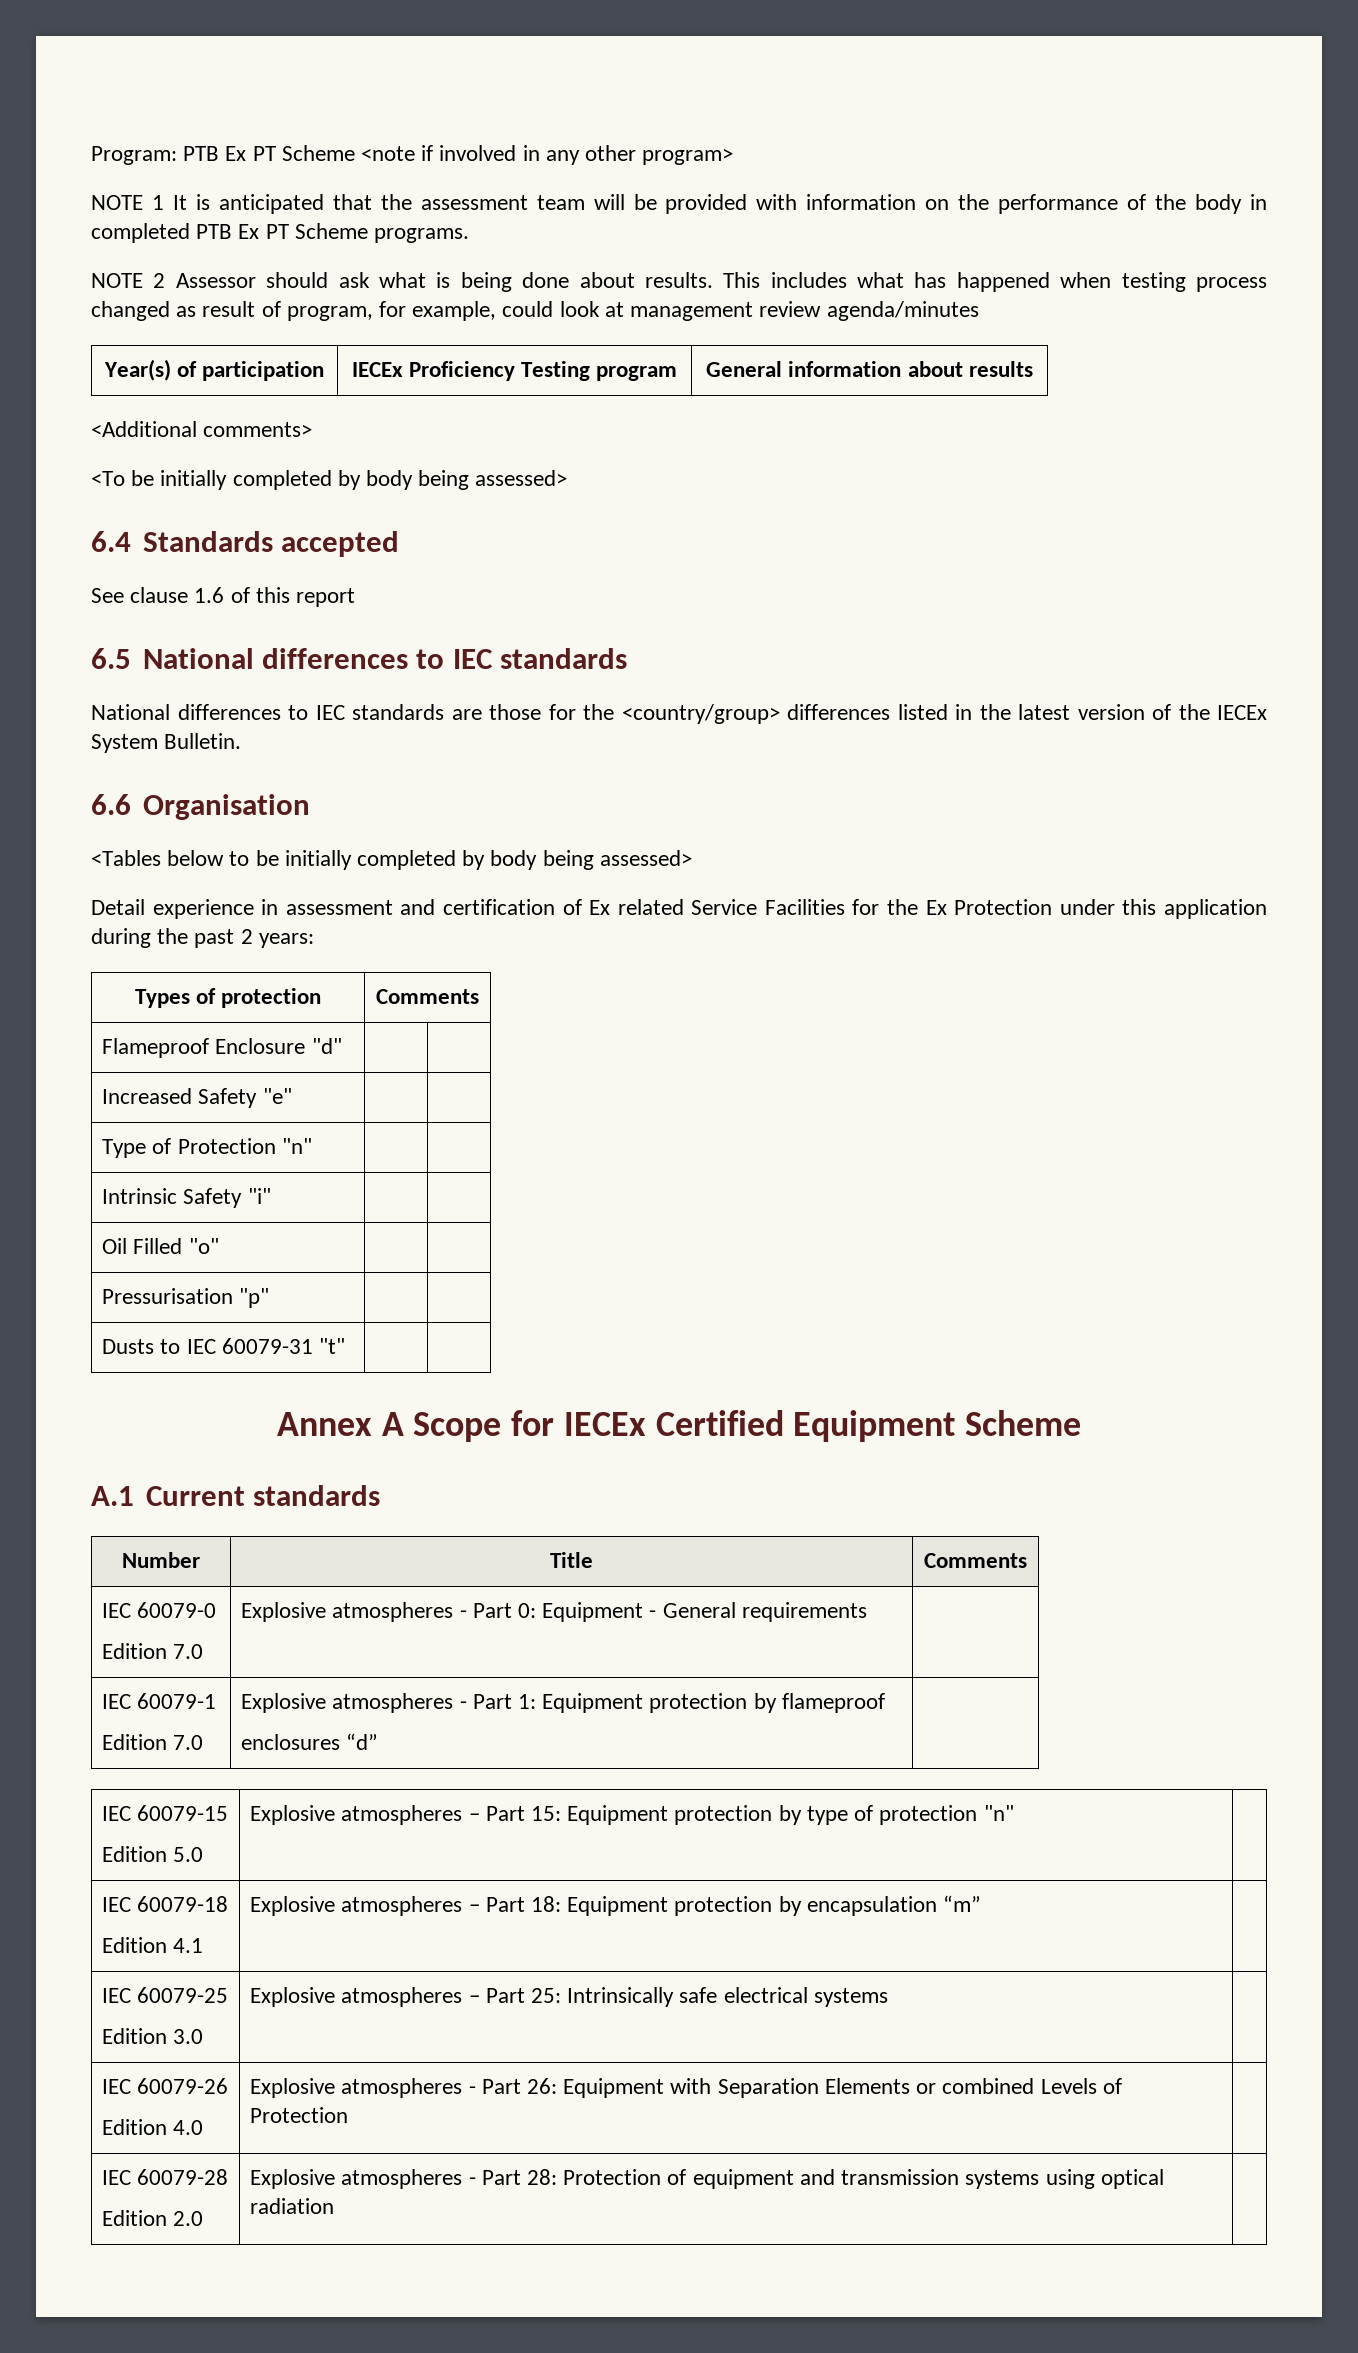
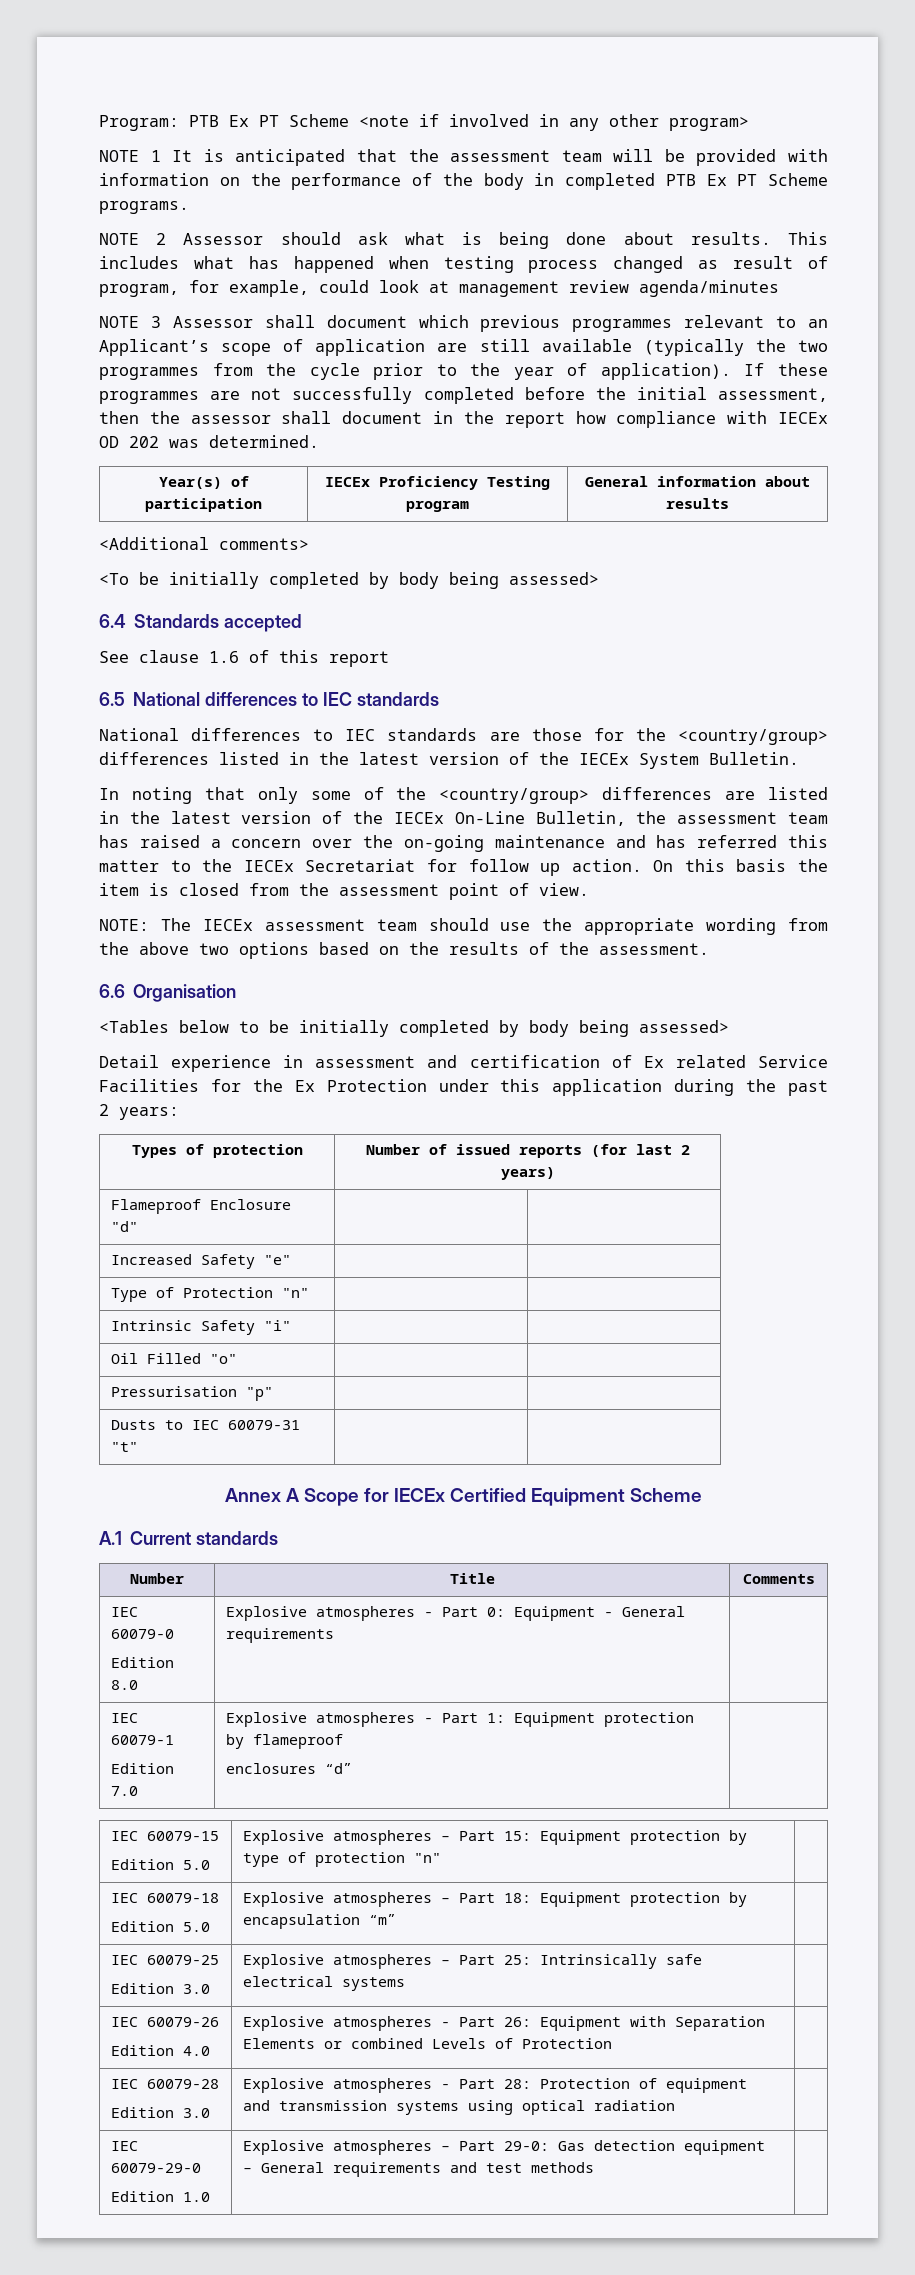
+ NOTE 3 Assessor shall document which previous programmes relevant to an Applicant’s scope of application are still available (typically the two programmes from the cycle prior to the year of application). If these programmes are not successfully completed before the initial assessment, then the assessor shall document in the report how compliance with IECEx OD 202 was determined.
+ In noting that only some of the <country/group> differences are listed in the latest version of the IECEx On-Line Bulletin, the assessment team has raised a concern over the on-going maintenance and has referred this matter to the IECEx Secretariat for follow up action. On this basis the item is closed from the assessment point of view.
+ NOTE: The IECEx assessment team should use the appropriate wording from the above two options based on the results of the assessment.
- Types of protection | Comments
+ Types of protection | Number of issued reports (for last 2 years)
  IEC 60079-0
- Edition 7.0 | Explosive atmospheres - Part 0: Equipment - General requirements |
+ Edition 8.0 | Explosive atmospheres - Part 0: Equipment - General requirements |
  IEC 60079-18
- Edition 4.1 | Explosive atmospheres – Part 18: Equipment protection by encapsulation “m” |
+ Edition 5.0 | Explosive atmospheres – Part 18: Equipment protection by encapsulation “m” |
  IEC 60079-28
- Edition 2.0 | Explosive atmospheres - Part 28: Protection of equipment and transmission systems using optical radiation |
+ Edition 3.0 | Explosive atmospheres - Part 28: Protection of equipment and transmission systems using optical radiation |
+ IEC 60079-29-0
+ Edition 1.0 | Explosive atmospheres – Part 29-0: Gas detection equipment – General requirements and test methods |

